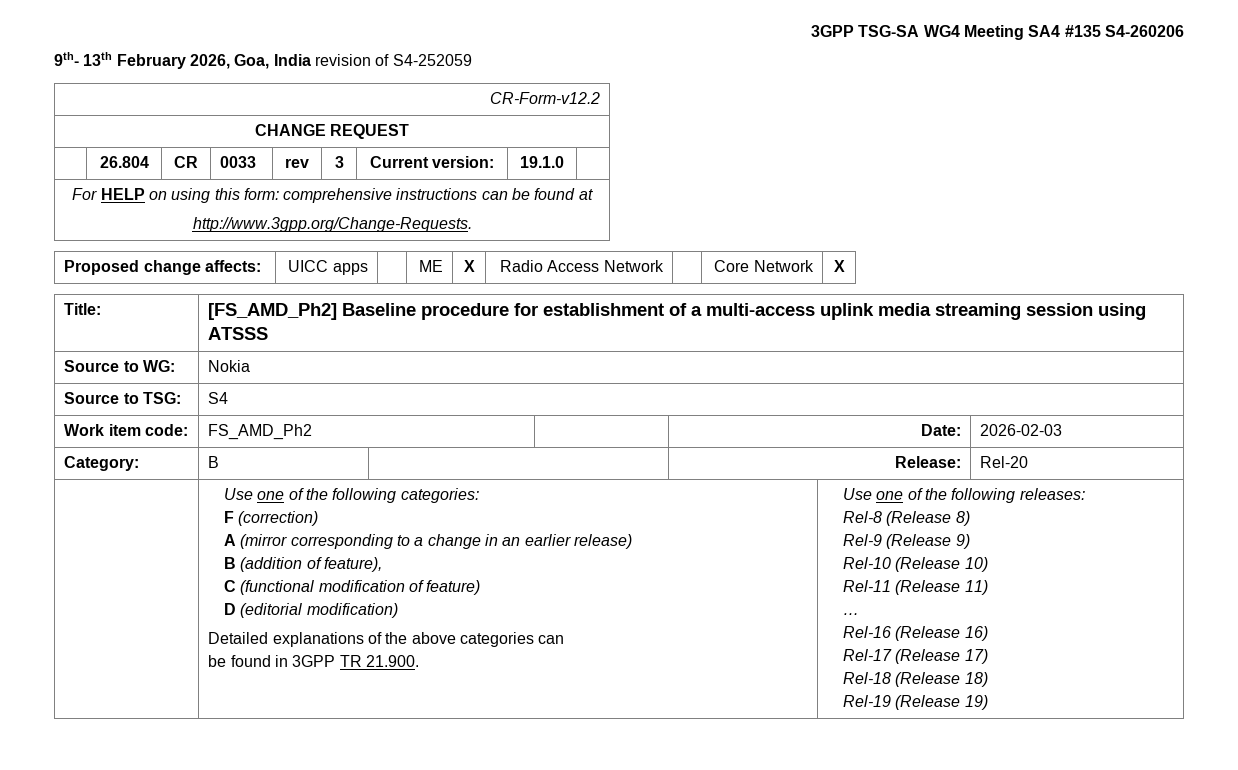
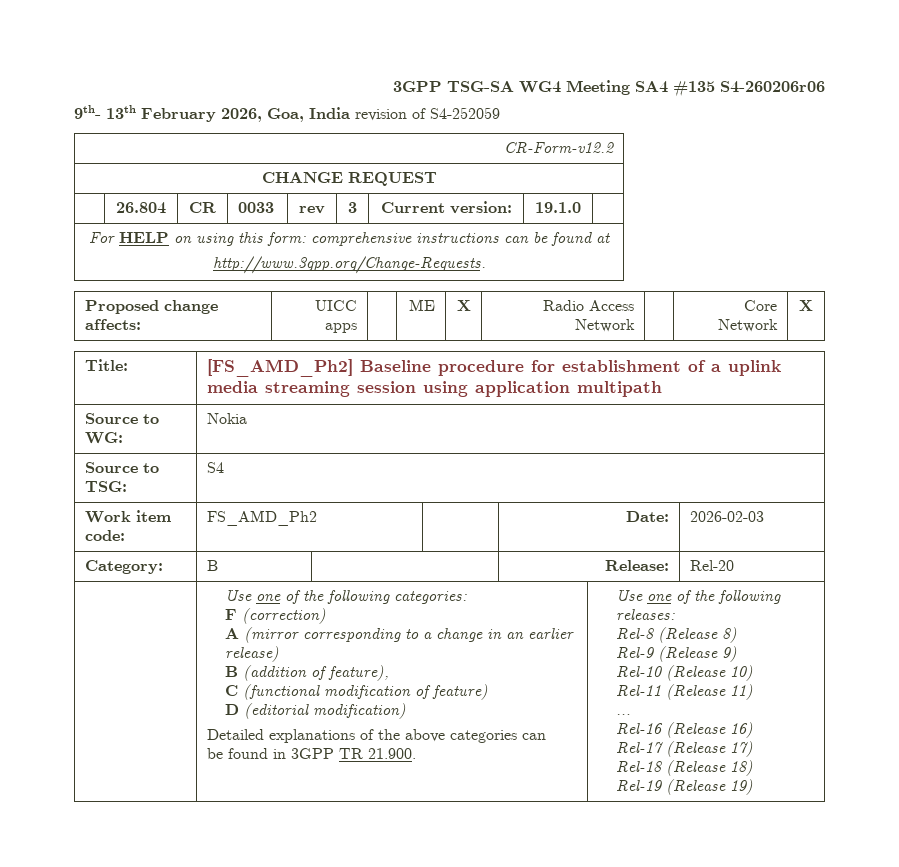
- 3GPP TSG-SA WG4 Meeting SA4 #135 S4-260206
+ 3GPP TSG-SA WG4 Meeting SA4 #135 S4-260206r06
- Title: | [FS_AMD_Ph2] Baseline procedure for establishment of a multi-access uplink media streaming session using ATSSS
+ Title: | [FS_AMD_Ph2] Baseline procedure for establishment of a uplink media streaming session using application multipath

